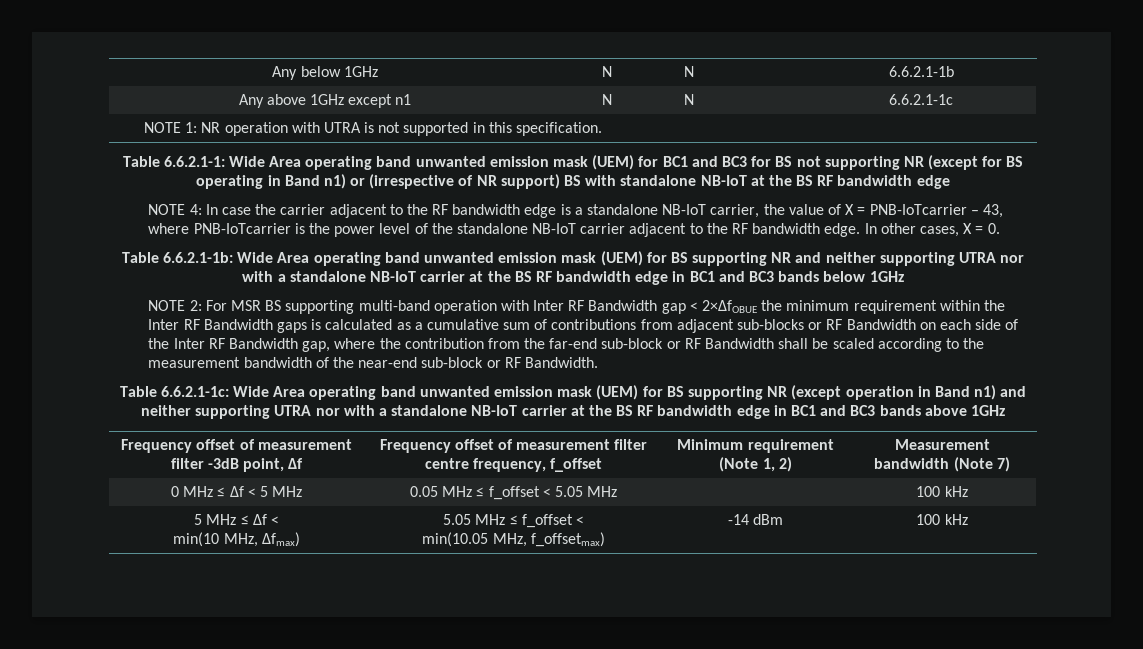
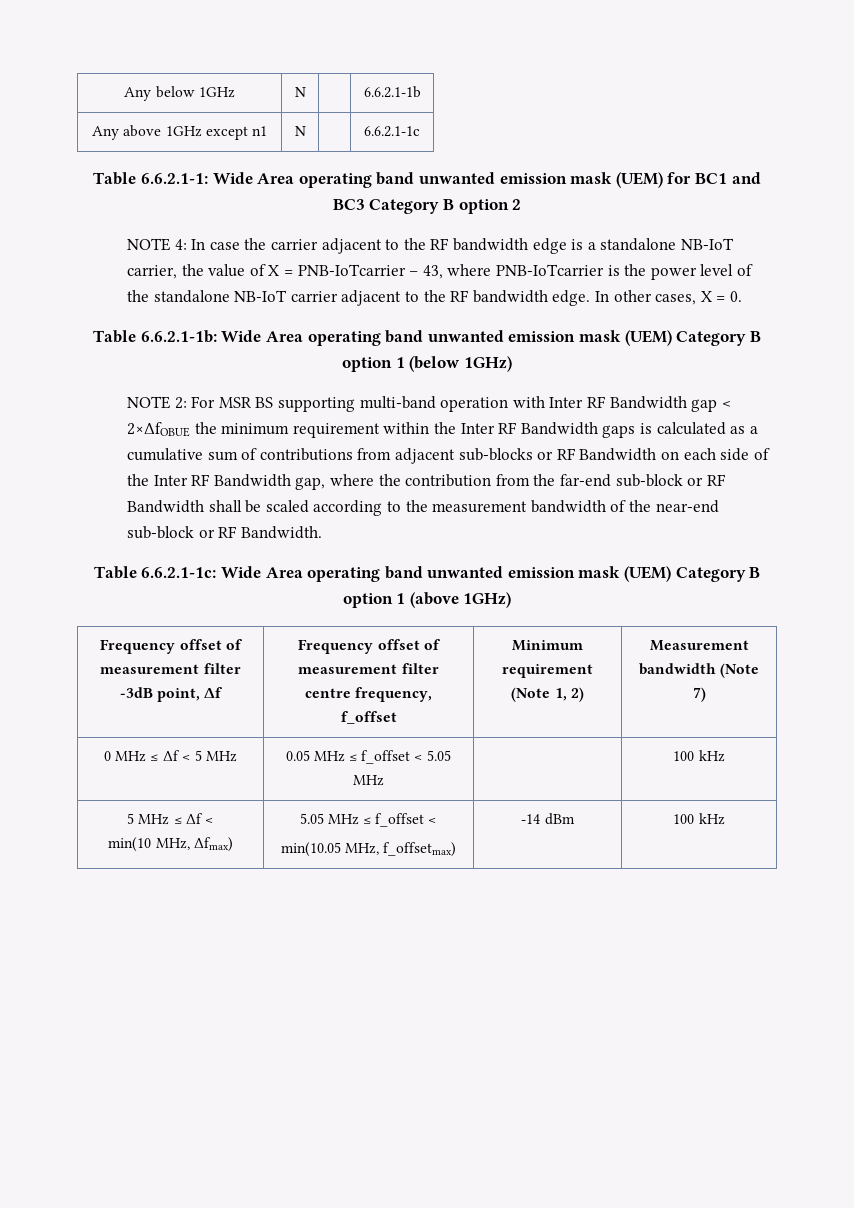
- Any below 1GHz | N | N | 6.6.2.1-1b
+ Any below 1GHz | N | | 6.6.2.1-1b
- Any above 1GHz except n1 | N | N | 6.6.2.1-1c
+ Any above 1GHz except n1 | N | | 6.6.2.1-1c
- NOTE 1: NR operation with UTRA is not supported in this specification.
- Table 6.6.2.1-1: Wide Area operating band unwanted emission mask (UEM) for BC1 and BC3 for BS not supporting NR (except for BS operating in Band n1) or (irrespective of NR support) BS with standalone NB-IoT at the BS RF bandwidth edge
+ Table 6.6.2.1-1: Wide Area operating band unwanted emission mask (UEM) for BC1 and BC3 Category B option 2
- Table 6.6.2.1-1b: Wide Area operating band unwanted emission mask (UEM) for BS supporting NR and neither supporting UTRA nor with a standalone NB-IoT carrier at the BS RF bandwidth edge in BC1 and BC3 bands below 1GHz
+ Table 6.6.2.1-1b: Wide Area operating band unwanted emission mask (UEM) Category B option 1 (below 1GHz)
- Table 6.6.2.1-1c: Wide Area operating band unwanted emission mask (UEM) for BS supporting NR (except operation in Band n1) and neither supporting UTRA nor with a standalone NB-IoT carrier at the BS RF bandwidth edge in BC1 and BC3 bands above 1GHz
+ Table 6.6.2.1-1c: Wide Area operating band unwanted emission mask (UEM) Category B option 1 (above 1GHz)

